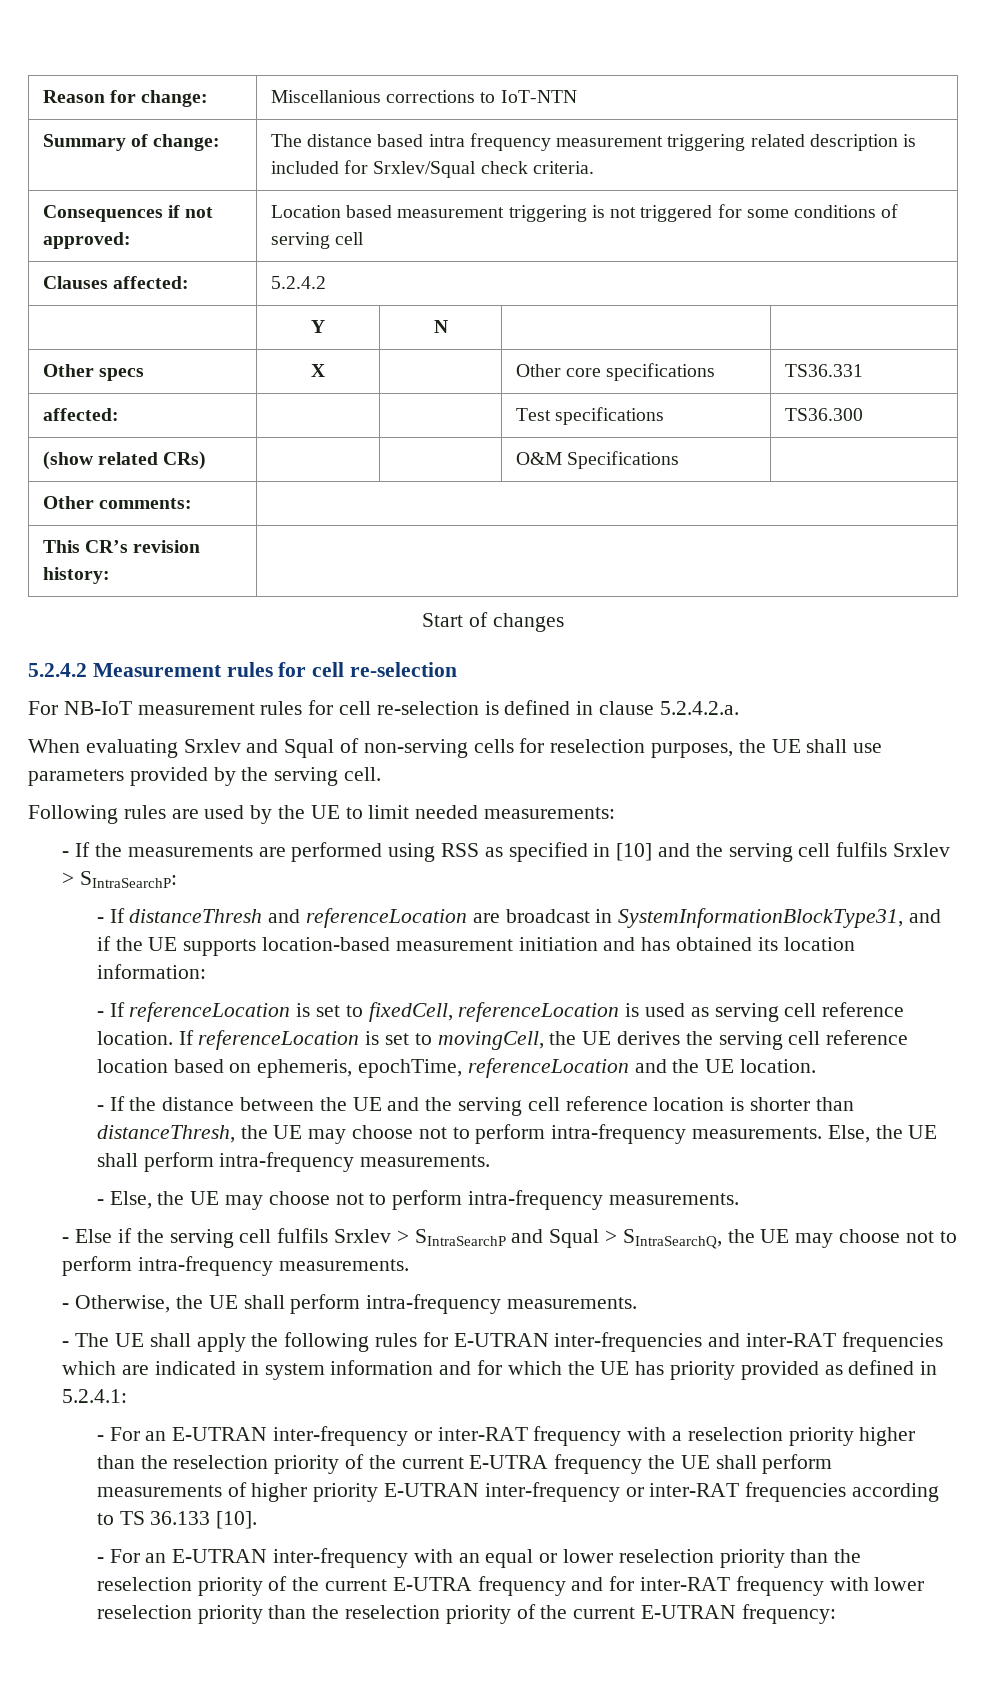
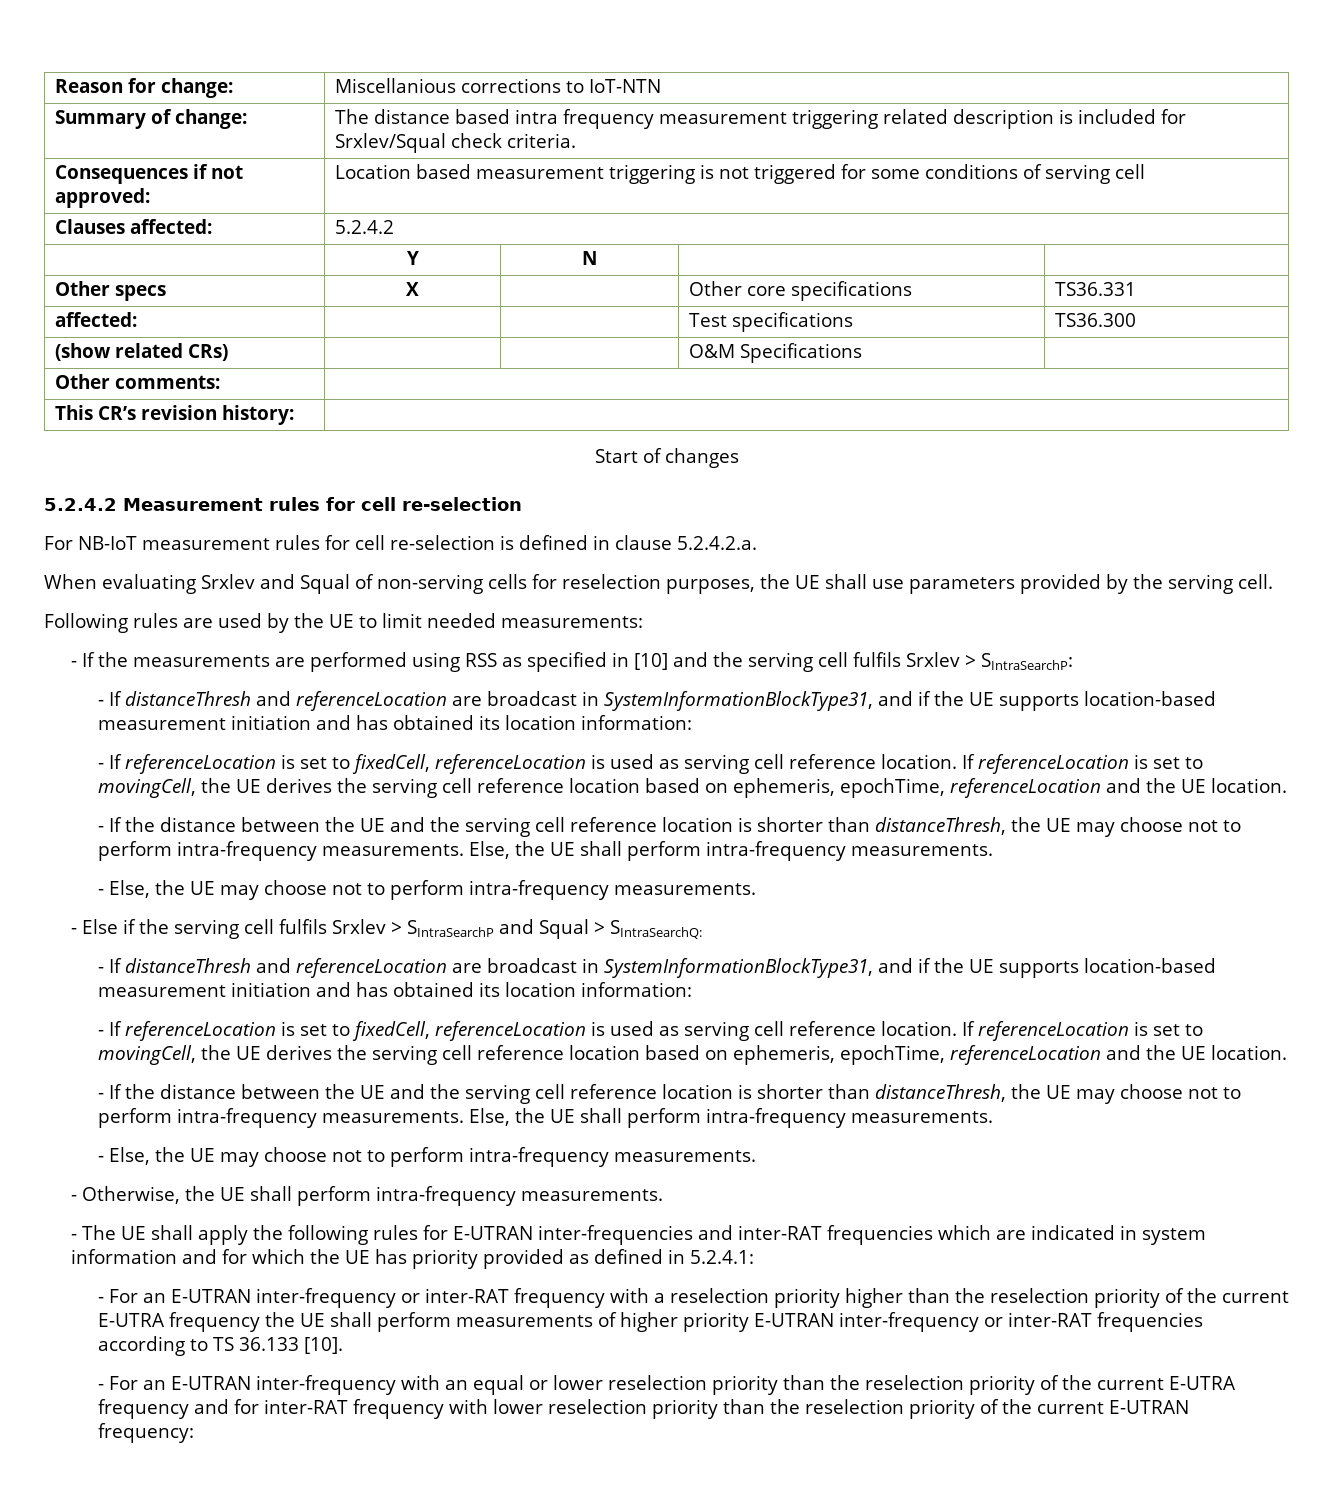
- - Else if the serving cell fulfils Srxlev > SIntraSearchP and Squal > SIntraSearchQ, the UE may choose not to perform intra-frequency measurements.
+ - Else if the serving cell fulfils Srxlev > SIntraSearchP and Squal > SIntraSearchQ:
+ - If distanceThresh and referenceLocation are broadcast in SystemInformationBlockType31, and if the UE supports location-based measurement initiation and has obtained its location information:
+ - If referenceLocation is set to fixedCell, referenceLocation is used as serving cell reference location. If referenceLocation is set to movingCell, the UE derives the serving cell reference location based on ephemeris, epochTime, referenceLocation and the UE location.
+ - If the distance between the UE and the serving cell reference location is shorter than distanceThresh, the UE may choose not to perform intra-frequency measurements. Else, the UE shall perform intra-frequency measurements.
+ - Else, the UE may choose not to perform intra-frequency measurements.

